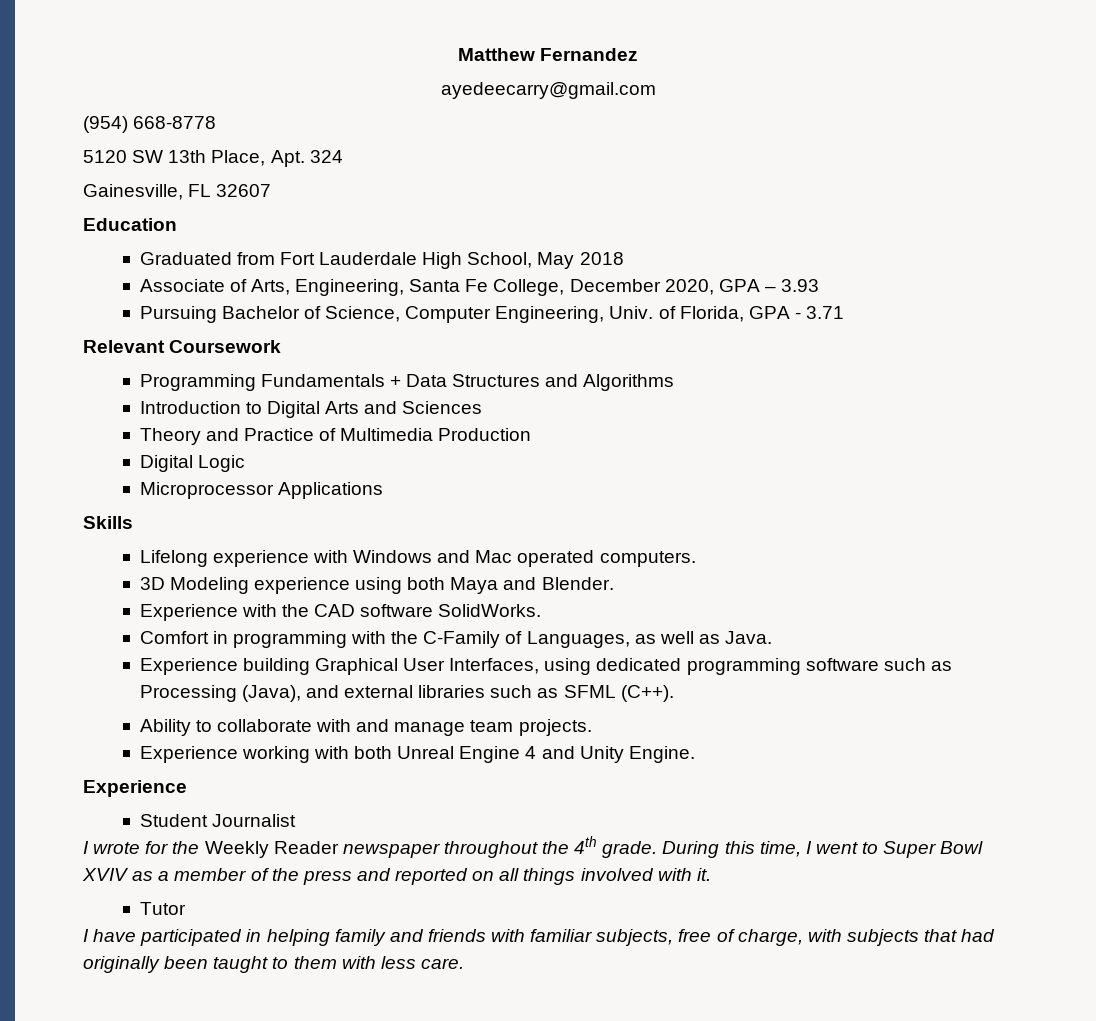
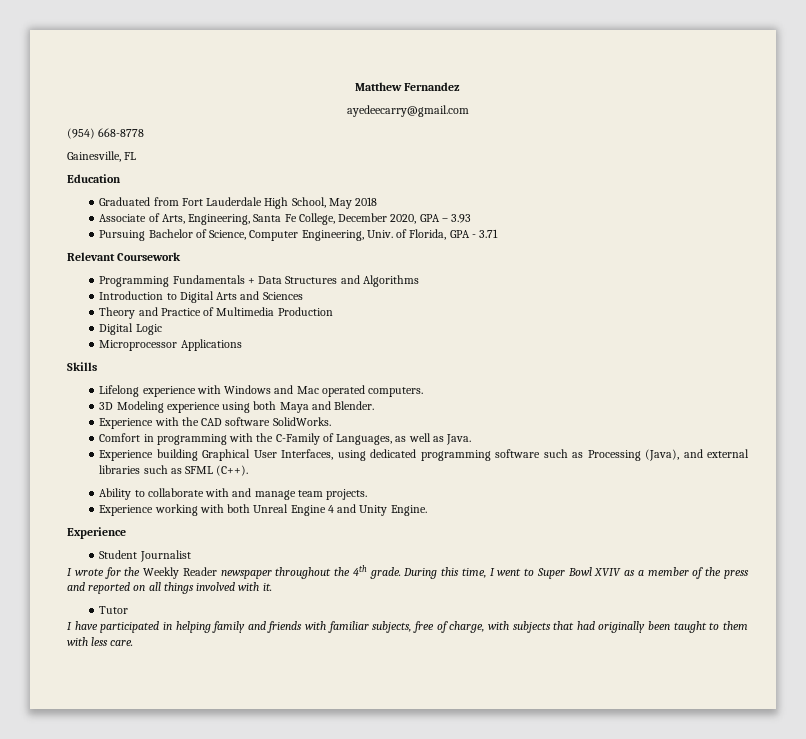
- 5120 SW 13th Place, Apt. 324
- Gainesville, FL 32607
+ Gainesville, FL

